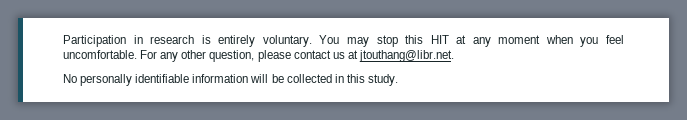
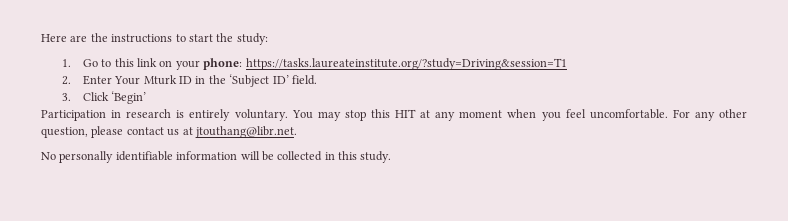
+ Here are the instructions to start the study:
+ 1. Go to this link on your phone: https://tasks.laureateinstitute.org/?study=Driving&session=T1
+ 2. Enter Your Mturk ID in the ‘Subject ID’ field.
+ 3. Click ‘Begin’

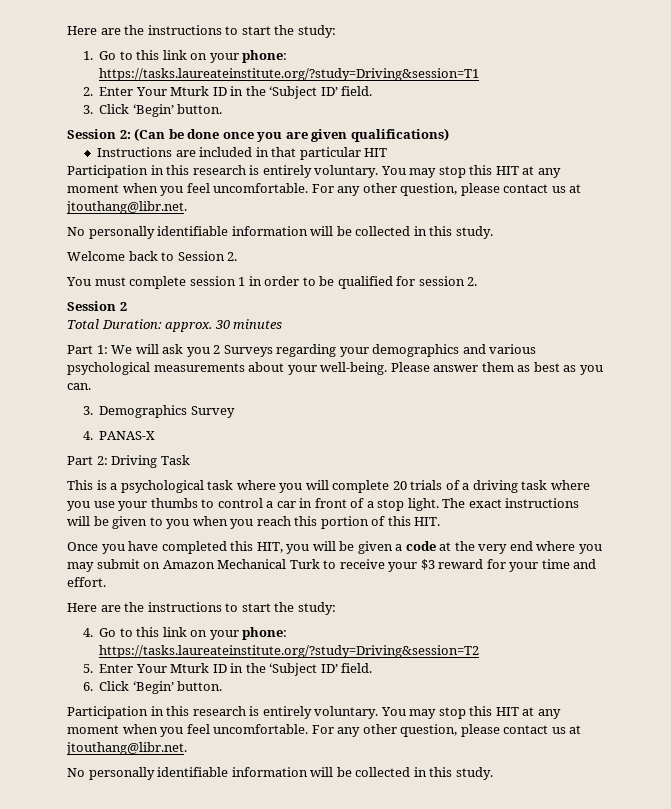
- 3. Click ‘Begin’
- Participation in research is entirely voluntary.
+ 3. Click ‘Begin’ button.
+ Session 2: (Can be done once you are given qualifications)
+ Instructions are included in that particular HIT
+ Participation in this research is entirely voluntary.
+ Welcome back to Session 2.
+ You must complete session 1 in order to be qualified for session 2.
+ Session 2
+ Total Duration: approx. 30 minutes
+ Part 1: We will ask you 2 Surveys regarding your demographics and various psychological measurements about your well-being. Please answer them as best as you can.
+ 3. Demographics Survey
+ 4. PANAS-X
+ Part 2: Driving Task
+ This is a psychological task where you will complete 20 trials of a driving task where you use your thumbs to control a car in front of a stop light. The exact instructions will be given to you when you reach this portion of this HIT.
+ Once you have completed this HIT, you will be given a code at the very end where you may submit on Amazon Mechanical Turk to receive your $3 reward for your time and effort.
+ Here are the instructions to start the study:
+ 4. Go to this link on your phone: https://tasks.laureateinstitute.org/?study=Driving&session=T2
+ 5. Enter Your Mturk ID in the ‘Subject ID’ field.
+ 6. Click ‘Begin’ button.
+ Participation in this research is entirely voluntary. You may stop this HIT at any moment when you feel uncomfortable. For any other question, please contact us at jtouthang@libr.net.
+ No personally identifiable information will be collected in this study.

